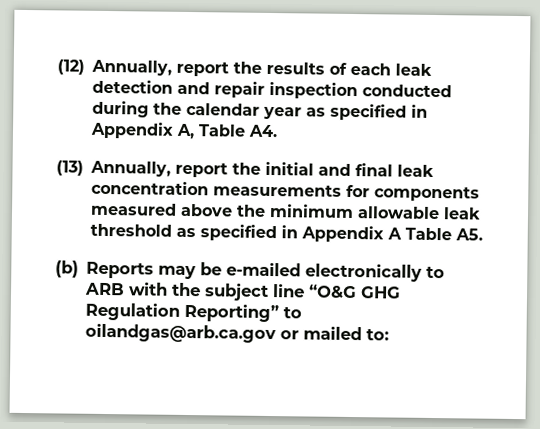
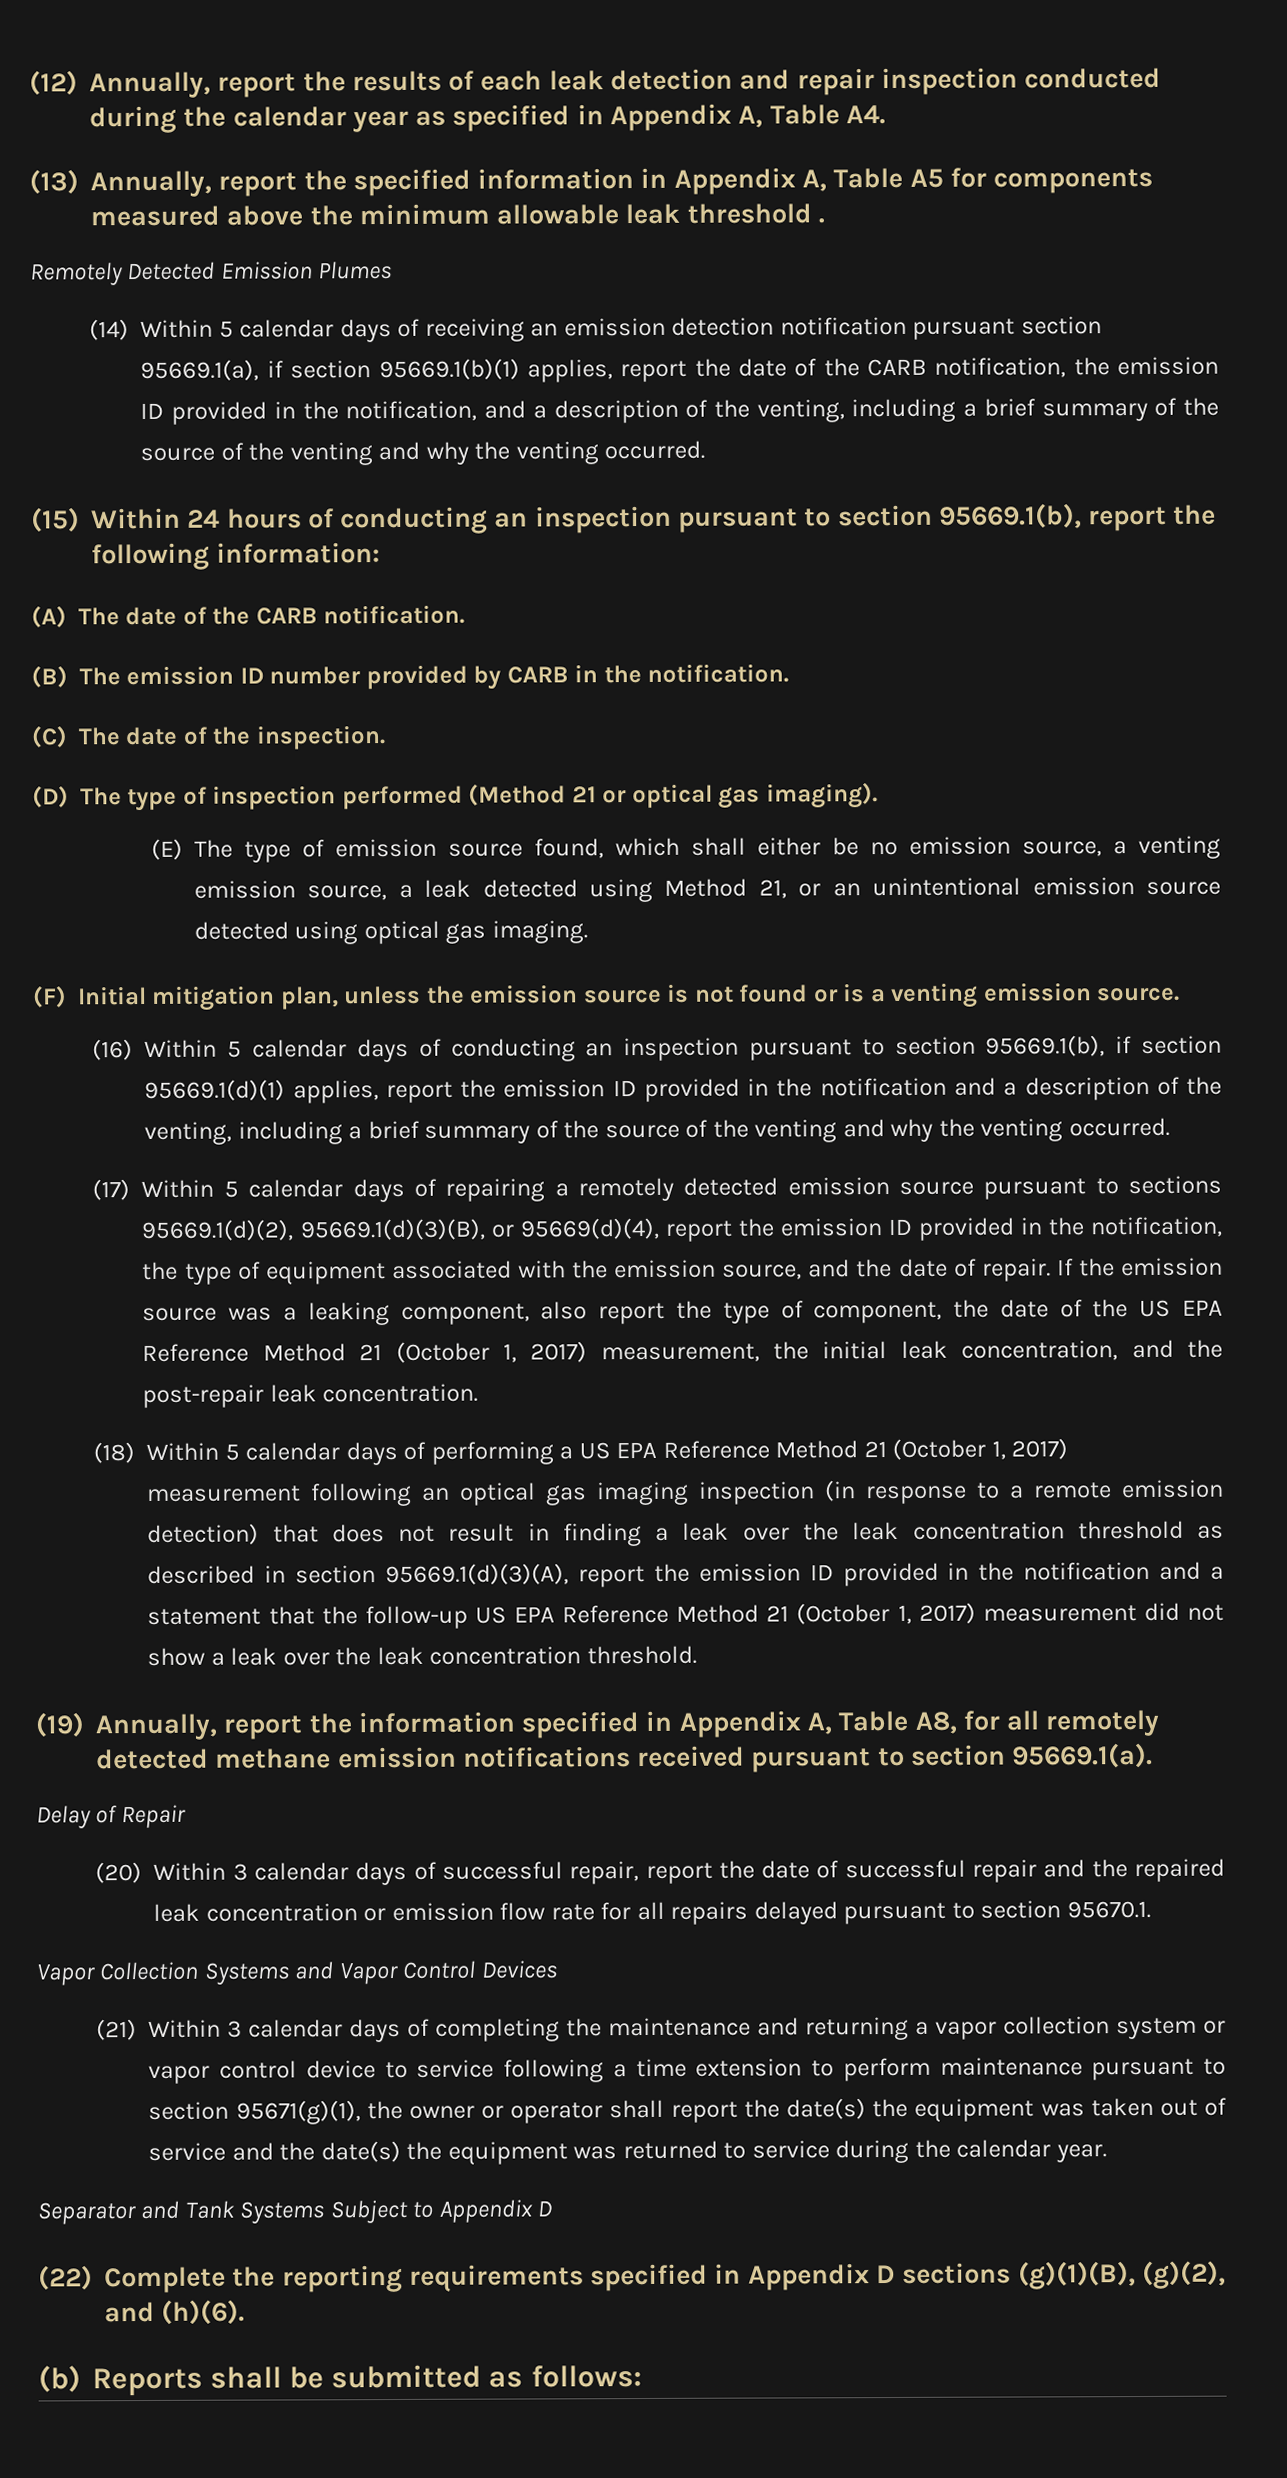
- (13) Annually, report the initial and final leak concentration measurements for components measured above the minimum allowable leak threshold as specified in Appendix A Table A5.
- (b) Reports may be e-mailed electronically to ARB with the subject line “O&G GHG Regulation Reporting” to oilandgas@arb.ca.gov or mailed to:
+ (13) Annually, report the specified information in Appendix A, Table A5 for components measured above the minimum allowable leak threshold .
+ Remotely Detected Emission Plumes
+ (14) Within 5 calendar days of receiving an emission detection notification pursuant section 95669.1(a), if section 95669.1(b)(1) applies, report the date of the CARB notification, the emission ID provided in the notification, and a description of the venting, including a brief summary of the source of the venting and why the venting occurred.
+ (15) Within 24 hours of conducting an inspection pursuant to section 95669.1(b), report the following information:
+ (A) The date of the CARB notification.
+ (B) The emission ID number provided by CARB in the notification.
+ (C) The date of the inspection.
+ (D) The type of inspection performed (Method 21 or optical gas imaging).
+ (E) The type of emission source found, which shall either be no emission source, a venting emission source, a leak detected using Method 21, or an unintentional emission source detected using optical gas imaging.
+ (F) Initial mitigation plan, unless the emission source is not found or is a venting emission source.
+ (16) Within 5 calendar days of conducting an inspection pursuant to section 95669.1(b), if section 95669.1(d)(1) applies, report the emission ID provided in the notification and a description of the venting, including a brief summary of the source of the venting and why the venting occurred.
+ (17) Within 5 calendar days of repairing a remotely detected emission source pursuant to sections 95669.1(d)(2), 95669.1(d)(3)(B), or 95669(d)(4), report the emission ID provided in the notification, the type of equipment associated with the emission source, and the date of repair. If the emission source was a leaking component, also report the type of component, the date of the US EPA Reference Method 21 (October 1, 2017) measurement, the initial leak concentration, and the post-repair leak concentration.
+ (18) Within 5 calendar days of performing a US EPA Reference Method 21 (October 1, 2017) measurement following an optical gas imaging inspection (in response to a remote emission detection) that does not result in finding a leak over the leak concentration threshold as described in section 95669.1(d)(3)(A), report the emission ID provided in the notification and a statement that the follow-up US EPA Reference Method 21 (October 1, 2017) measurement did not show a leak over the leak concentration threshold.
+ (19) Annually, report the information specified in Appendix A, Table A8, for all remotely detected methane emission notifications received pursuant to section 95669.1(a).
+ Delay of Repair
+ (20) Within 3 calendar days of successful repair, report the date of successful repair and the repaired leak concentration or emission flow rate for all repairs delayed pursuant to section 95670.1.
+ Vapor Collection Systems and Vapor Control Devices
+ (21) Within 3 calendar days of completing the maintenance and returning a vapor collection system or vapor control device to service following a time extension to perform maintenance pursuant to section 95671(g)(1), the owner or operator shall report the date(s) the equipment was taken out of service and the date(s) the equipment was returned to service during the calendar year.
+ Separator and Tank Systems Subject to Appendix D
+ (22) Complete the reporting requirements specified in Appendix D sections (g)(1)(B), (g)(2), and (h)(6).
+ (b) Reports shall be submitted as follows:

